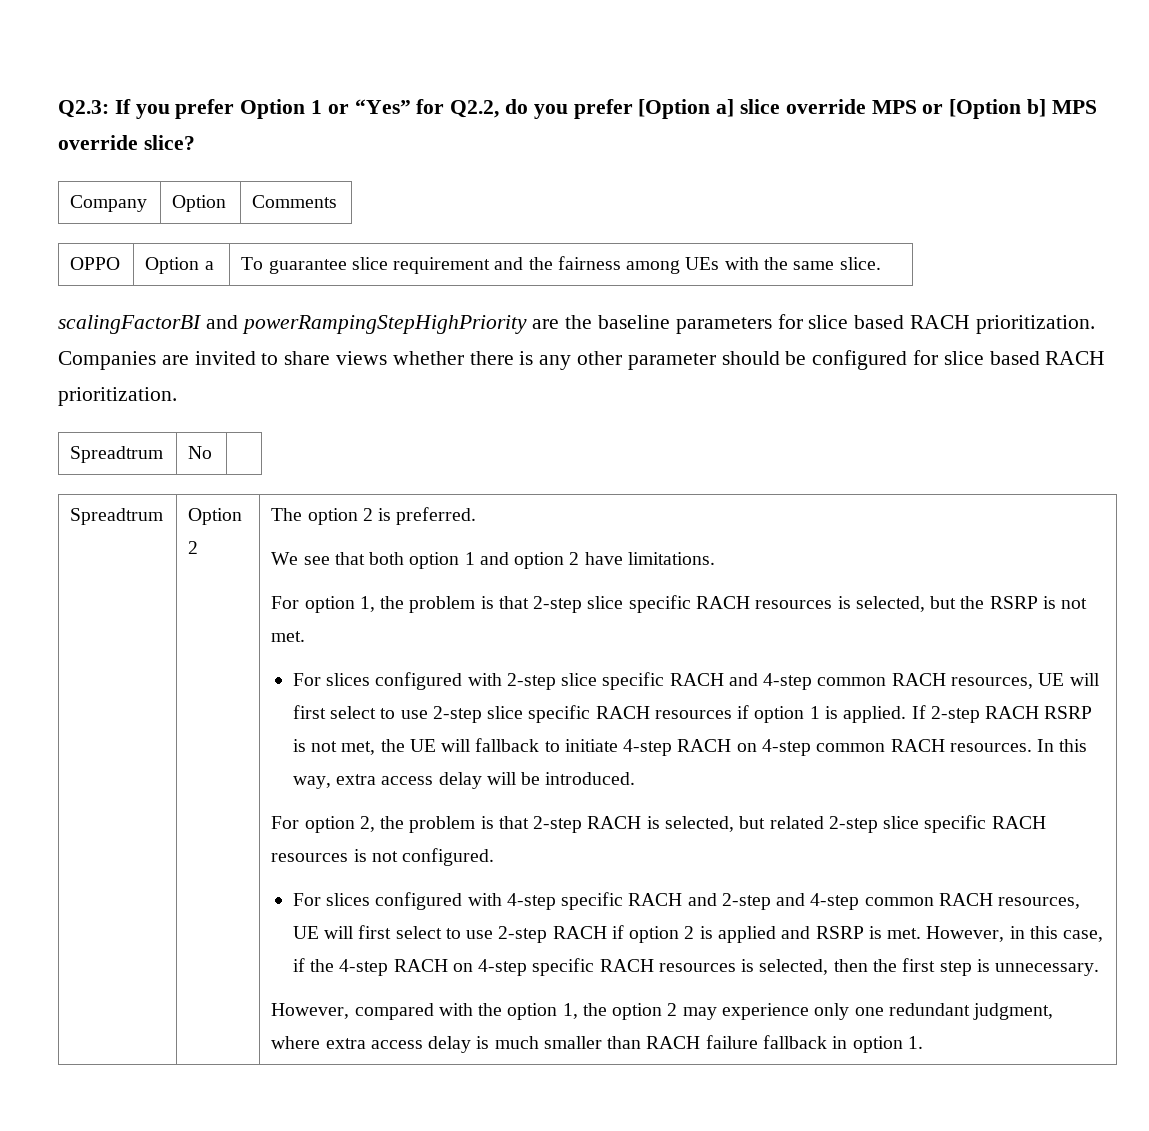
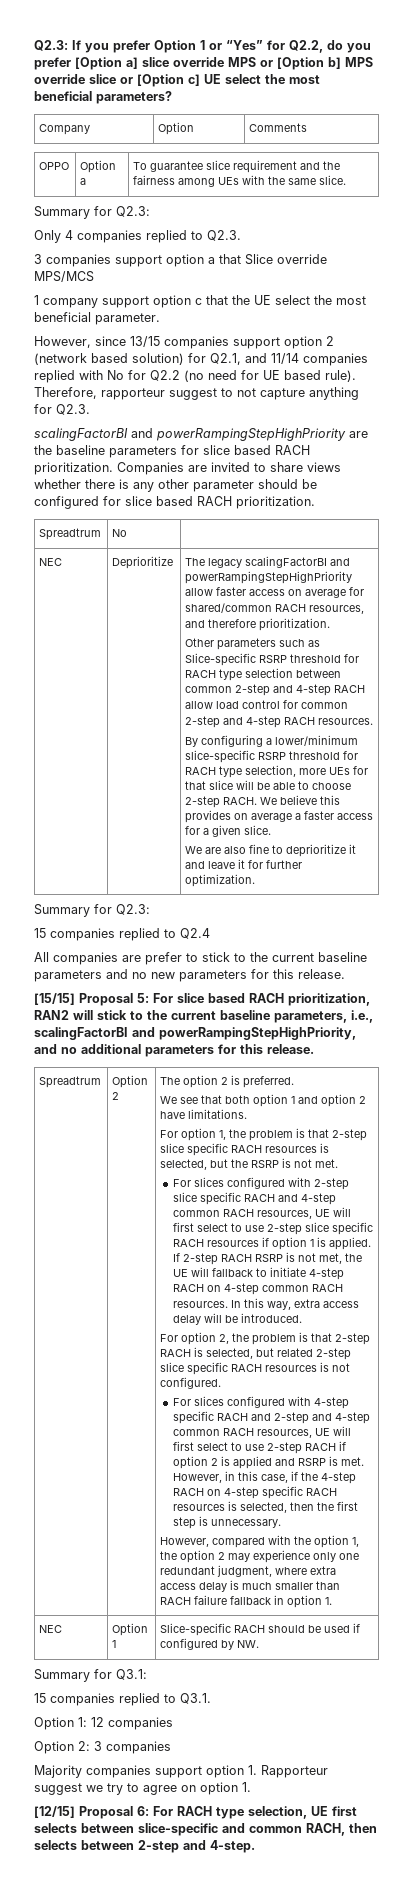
- Q2.3: If you prefer Option 1 or “Yes” for Q2.2, do you prefer [Option a] slice override MPS or [Option b] MPS override slice?
+ Q2.3: If you prefer Option 1 or “Yes” for Q2.2, do you prefer [Option a] slice override MPS or [Option b] MPS override slice or [Option c] UE select the most beneficial parameters?
  OPPO | Option a | To guarantee slice requirement and the fairness among UEs with the same slice.
+ Summary for Q2.3:
+ Only 4 companies replied to Q2.3.
+ 3 companies support option a that Slice override MPS/MCS
+ 1 company support option c that the UE select the most beneficial parameter.
+ However, since 13/15 companies support option 2 (network based solution) for Q2.1, and 11/14 companies replied with No for Q2.2 (no need for UE based rule). Therefore, rapporteur suggest to not capture anything for Q2.3.
+ NEC | Deprioritize | The legacy scalingFactorBI and powerRampingStepHighPriority allow faster access on average for shared/common RACH resources, and therefore prioritization.
+ Other parameters such as Slice-specific RSRP threshold for RACH type selection between common 2-step and 4-step RACH allow load control for common 2-step and 4-step RACH resources.
+ By configuring a lower/minimum slice-specific RSRP threshold for RACH type selection, more UEs for that slice will be able to choose 2-step RACH. We believe this provides on average a faster access for a given slice.
+ We are also fine to deprioritize it and leave it for further optimization.
+ Summary for Q2.3:
+ 15 companies replied to Q2.4
+ All companies are prefer to stick to the current baseline parameters and no new parameters for this release.
+ [15/15] Proposal 5: For slice based RACH prioritization, RAN2 will stick to the current baseline parameters, i.e., scalingFactorBI and powerRampingStepHighPriority, and no additional parameters for this release.
+ NEC | Option 1 | Slice-specific RACH should be used if configured by NW.
+ Summary for Q3.1:
+ 15 companies replied to Q3.1.
+ Option 1: 12 companies
+ Option 2: 3 companies
+ Majority companies support option 1. Rapporteur suggest we try to agree on option 1.
+ [12/15] Proposal 6: For RACH type selection, UE first selects between slice-specific and common RACH, then selects between 2-step and 4-step.

